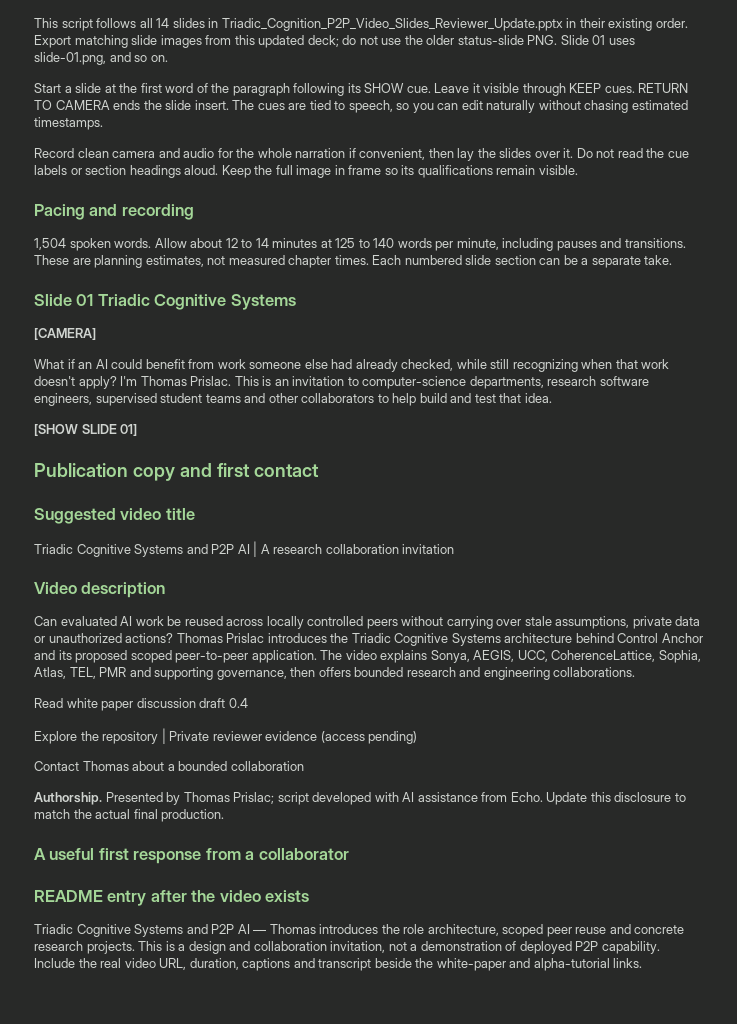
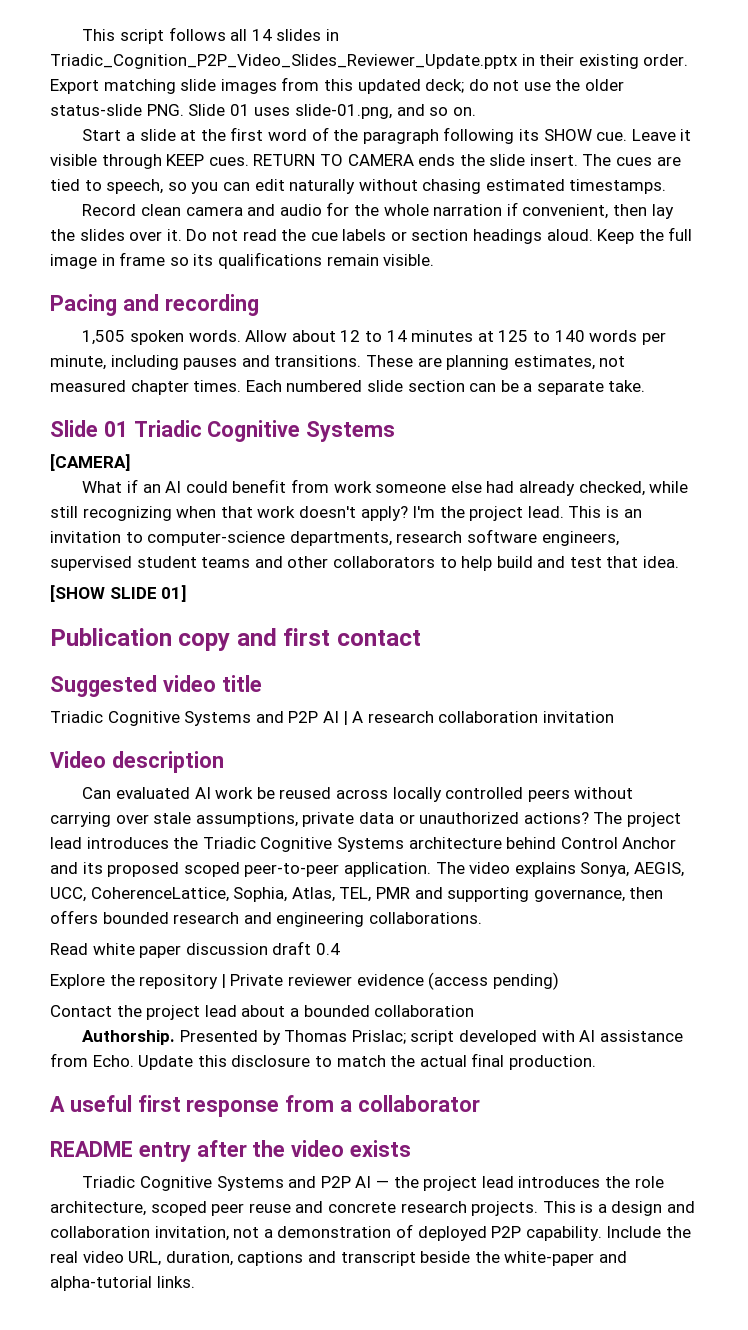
- 1,504 spoken words.
+ 1,505 spoken words.
- I'm Thomas Prislac.
+ I'm the project lead.
- Thomas Prislac introduces the Triadic Cognitive Systems architecture behind Control Anchor and its proposed scoped peer-to-peer application.
+ The project lead introduces the Triadic Cognitive Systems architecture behind Control Anchor and its proposed scoped peer-to-peer application.
- Contact Thomas about a bounded collaboration
+ Contact the project lead about a bounded collaboration
- Triadic Cognitive Systems and P2P AI — Thomas introduces the role architecture, scoped peer reuse and concrete research projects.
+ Triadic Cognitive Systems and P2P AI — the project lead introduces the role architecture, scoped peer reuse and concrete research projects.

